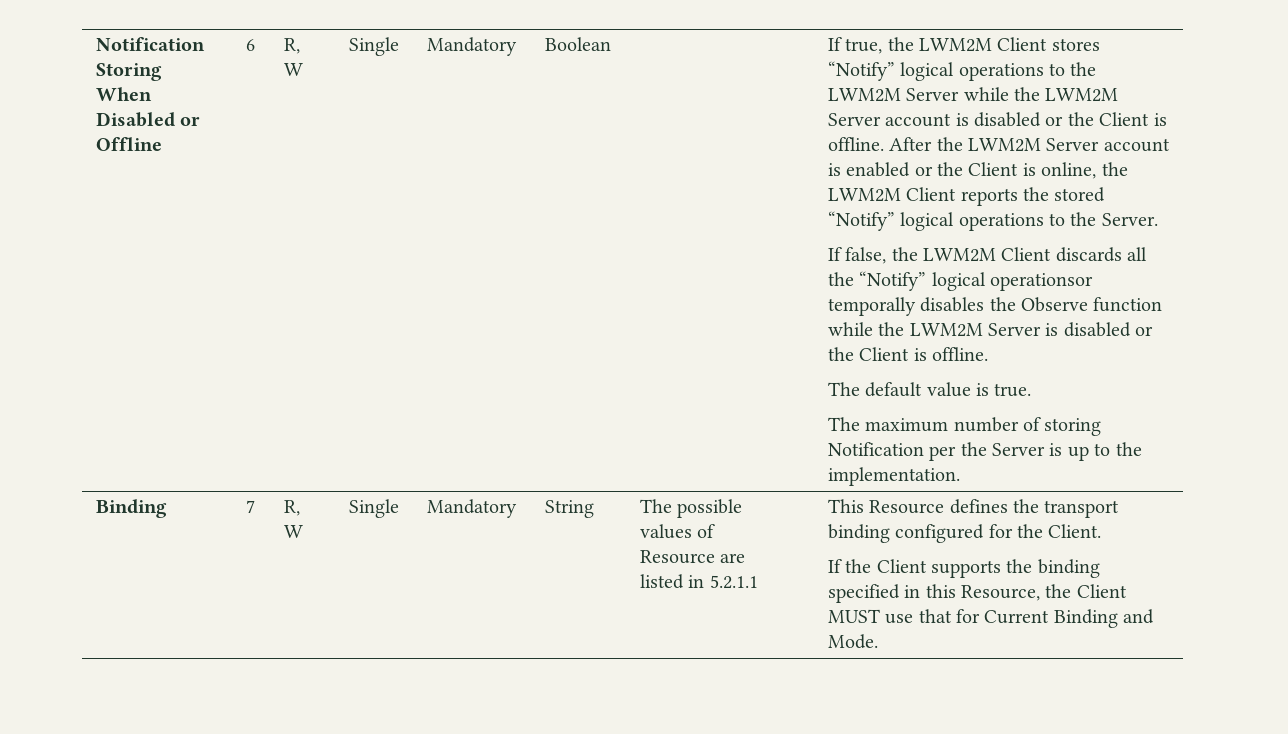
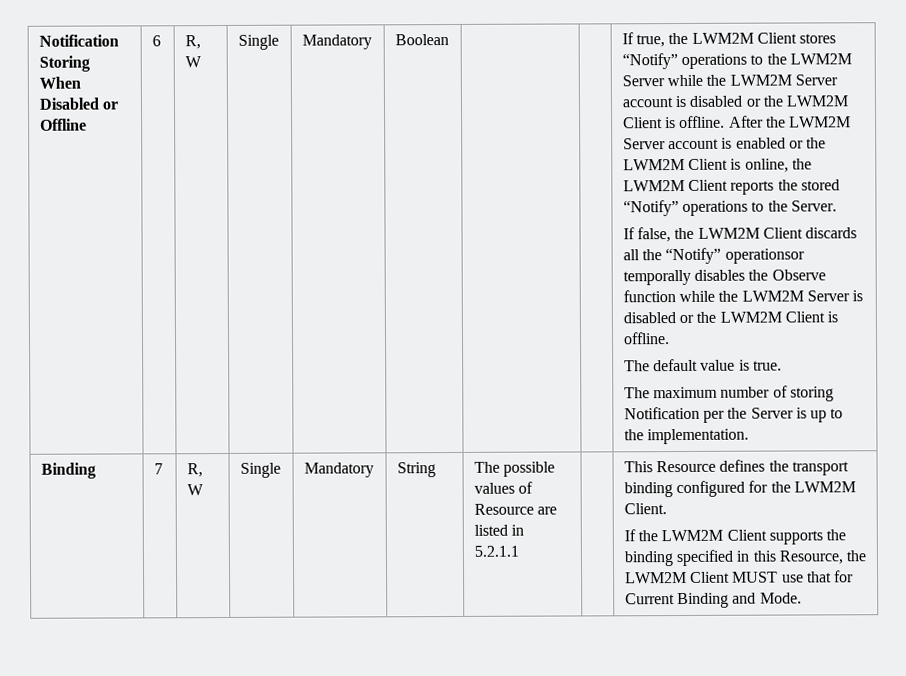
- If true, the LWM2M Client stores “Notify” logical operations to the LWM2M Server while the LWM2M Server account is disabled or the Client is offline.
+ If true, the LWM2M Client stores “Notify” operations to the LWM2M Server while the LWM2M Server account is disabled or the LWM2M Client is offline.
- After the LWM2M Server account is enabled or the Client is online, the LWM2M Client reports the stored “Notify” logical operations to the Server.
+ After the LWM2M Server account is enabled or the LWM2M Client is online, the LWM2M Client reports the stored “Notify” operations to the Server.
- If false, the LWM2M Client discards all the “Notify” logical operationsor temporally disables the Observe function while the LWM2M Server is disabled or the Client is offline.
+ If false, the LWM2M Client discards all the “Notify” operationsor temporally disables the Observe function while the LWM2M Server is disabled or the LWM2M Client is offline.
- This Resource defines the transport binding configured for the Client.
+ This Resource defines the transport binding configured for the LWM2M Client.
- If the Client supports the binding specified in this Resource, the Client MUST use that for Current Binding and Mode.
+ If the LWM2M Client supports the binding specified in this Resource, the LWM2M Client MUST use that for Current Binding and Mode.

